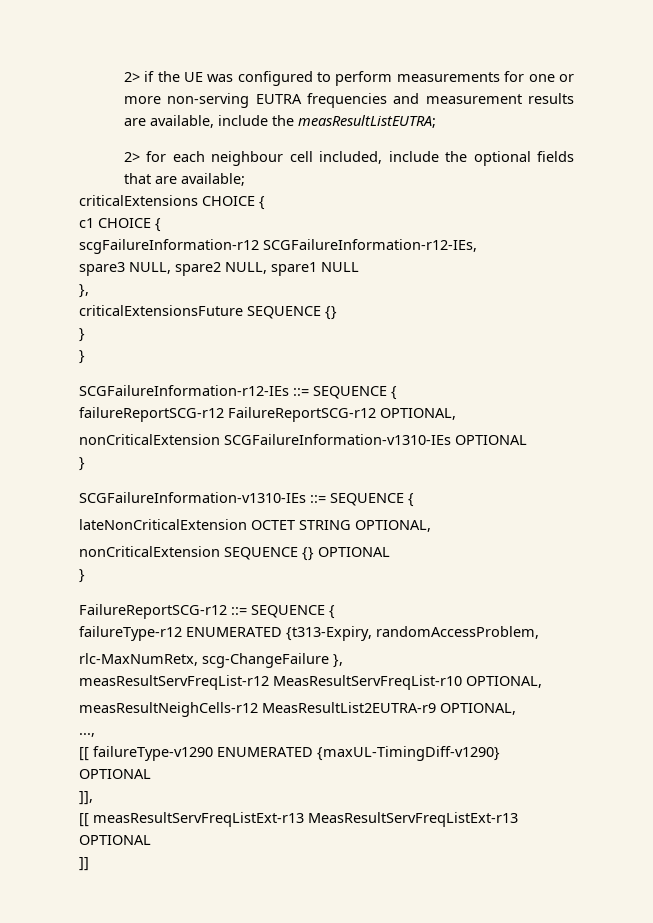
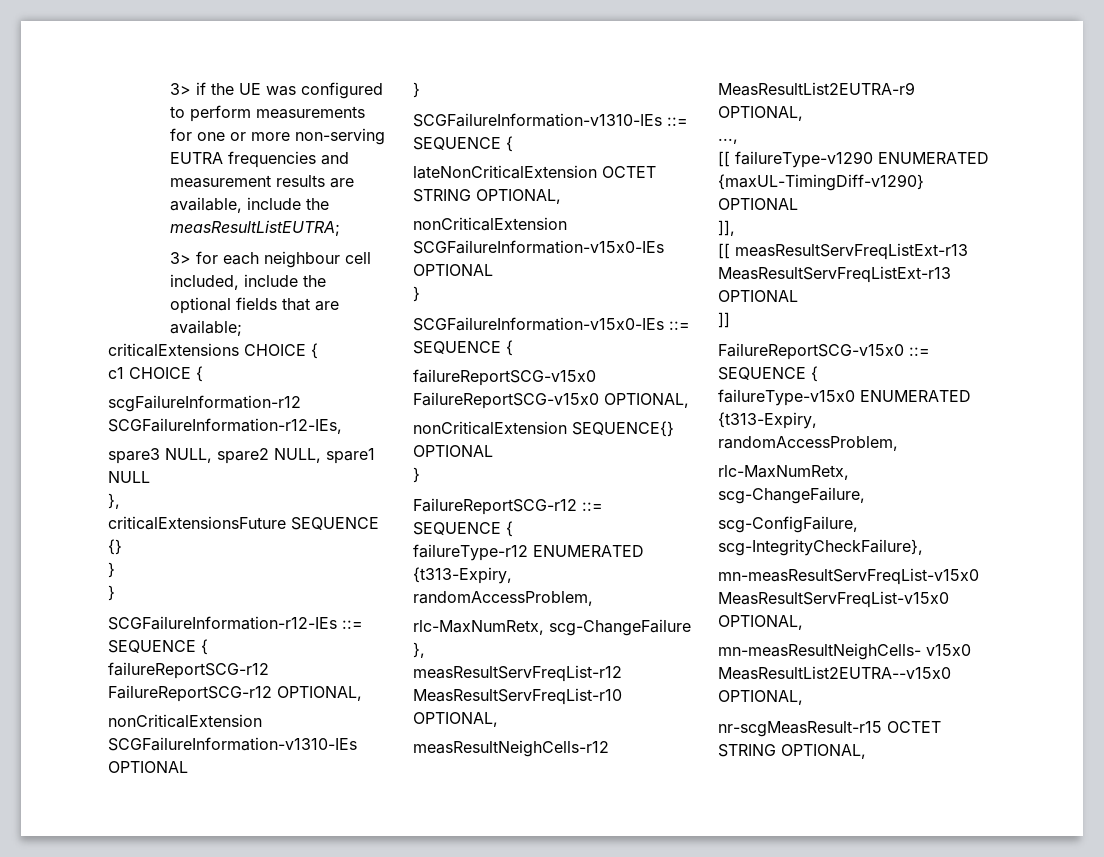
- 2> if the UE was configured to perform measurements for one or more non-serving EUTRA frequencies and measurement results are available, include the measResultListEUTRA;
+ 3> if the UE was configured to perform measurements for one or more non-serving EUTRA frequencies and measurement results are available, include the measResultListEUTRA;
- 2> for each neighbour cell included, include the optional fields that are available;
+ 3> for each neighbour cell included, include the optional fields that are available;
- nonCriticalExtension SEQUENCE {} OPTIONAL
+ nonCriticalExtension SCGFailureInformation-v15x0-IEs OPTIONAL
+ }
+ SCGFailureInformation-v15x0-IEs ::= SEQUENCE {
+ failureReportSCG-v15x0 FailureReportSCG-v15x0 OPTIONAL,
+ nonCriticalExtension SEQUENCE{} OPTIONAL
+ FailureReportSCG-v15x0 ::= SEQUENCE {
+ failureType-v15x0 ENUMERATED {t313-Expiry, randomAccessProblem,
+ rlc-MaxNumRetx, scg-ChangeFailure,
+ scg-ConfigFailure, scg-IntegrityCheckFailure},
+ mn-measResultServFreqList-v15x0 MeasResultServFreqList-v15x0 OPTIONAL,
+ mn-measResultNeighCells- v15x0 MeasResultList2EUTRA--v15x0 OPTIONAL,
+ nr-scgMeasResult-r15 OCTET STRING OPTIONAL,

